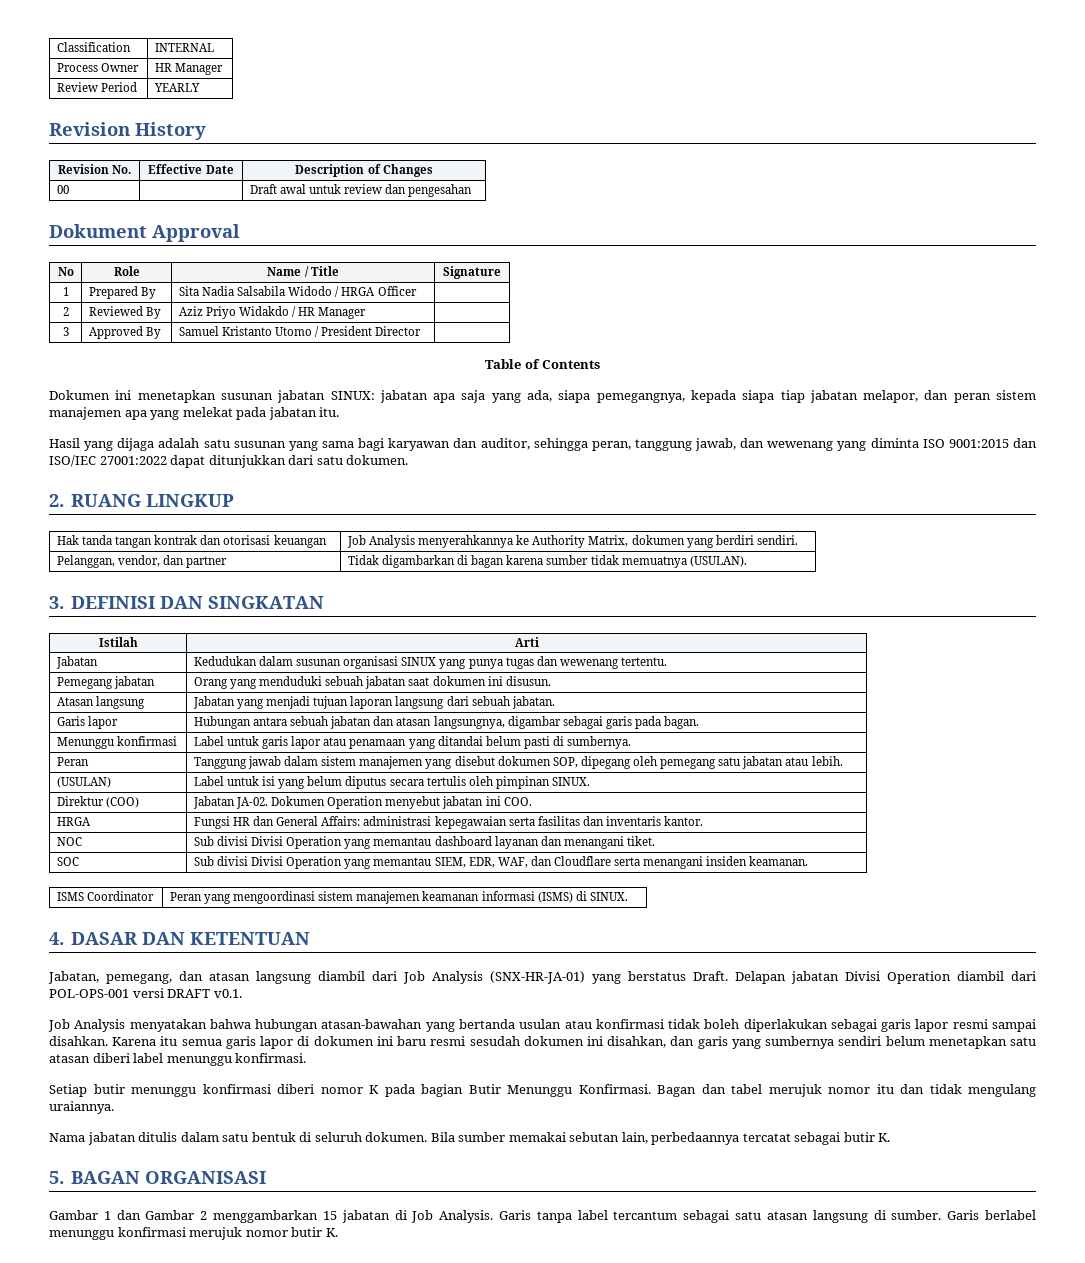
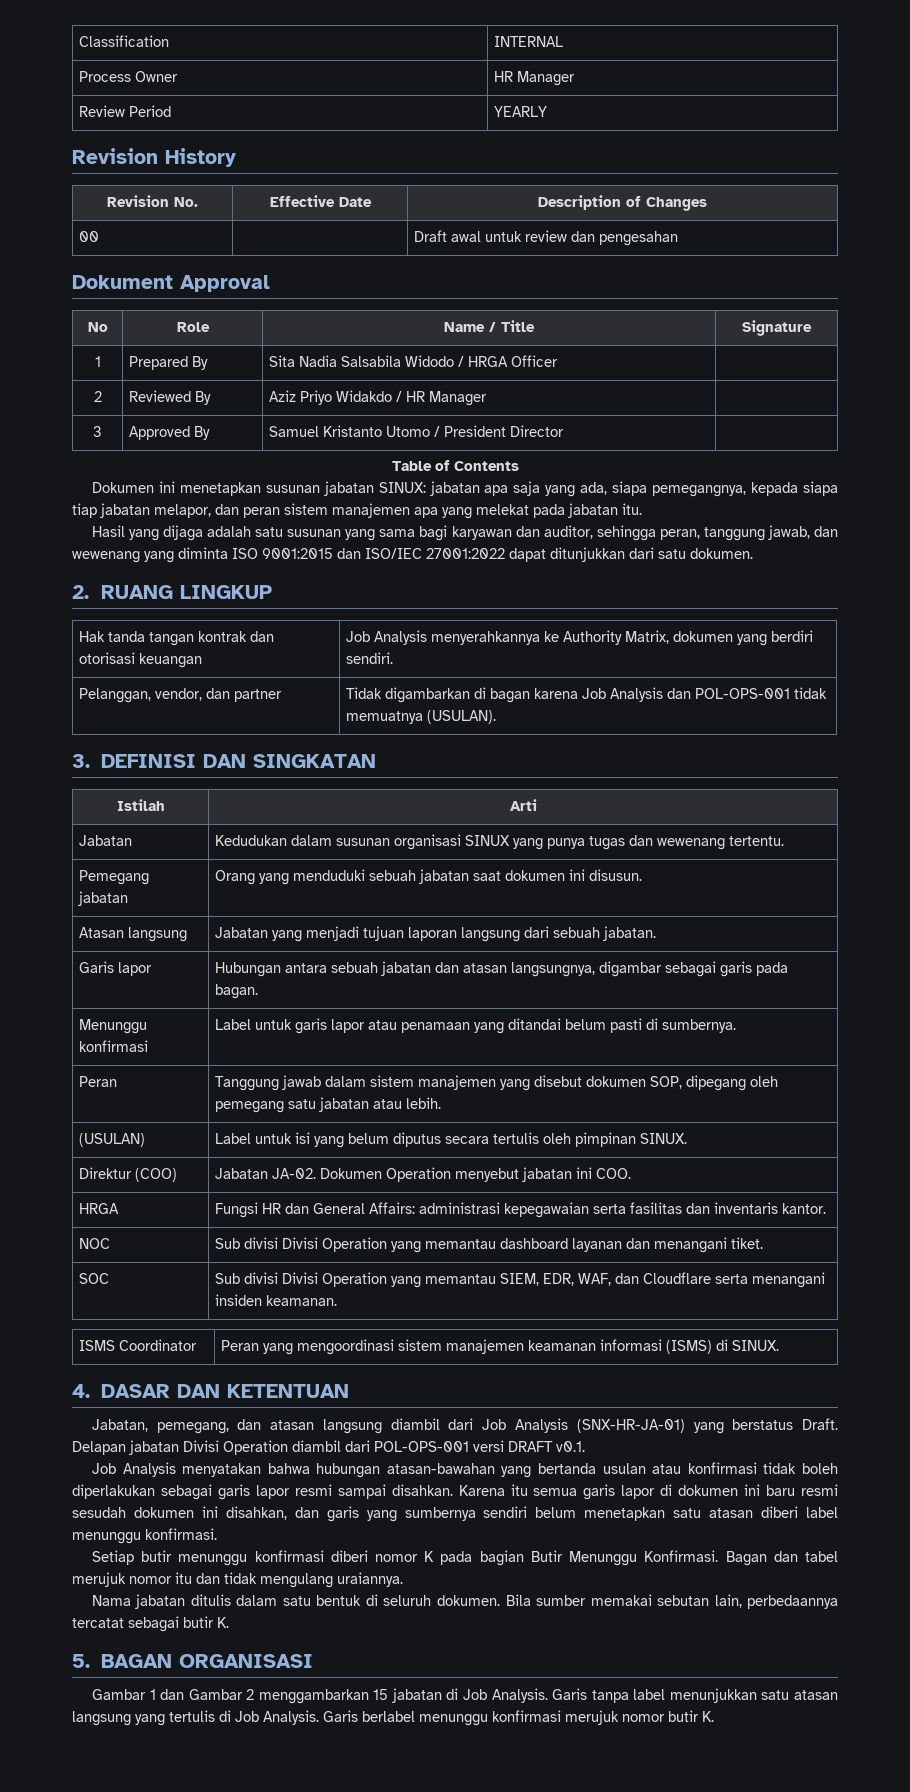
- Pelanggan, vendor, dan partner | Tidak digambarkan di bagan karena sumber tidak memuatnya (USULAN).
+ Pelanggan, vendor, dan partner | Tidak digambarkan di bagan karena Job Analysis dan POL-OPS-001 tidak memuatnya (USULAN).
- Garis tanpa label tercantum sebagai satu atasan langsung di sumber.
+ Garis tanpa label menunjukkan satu atasan langsung yang tertulis di Job Analysis.

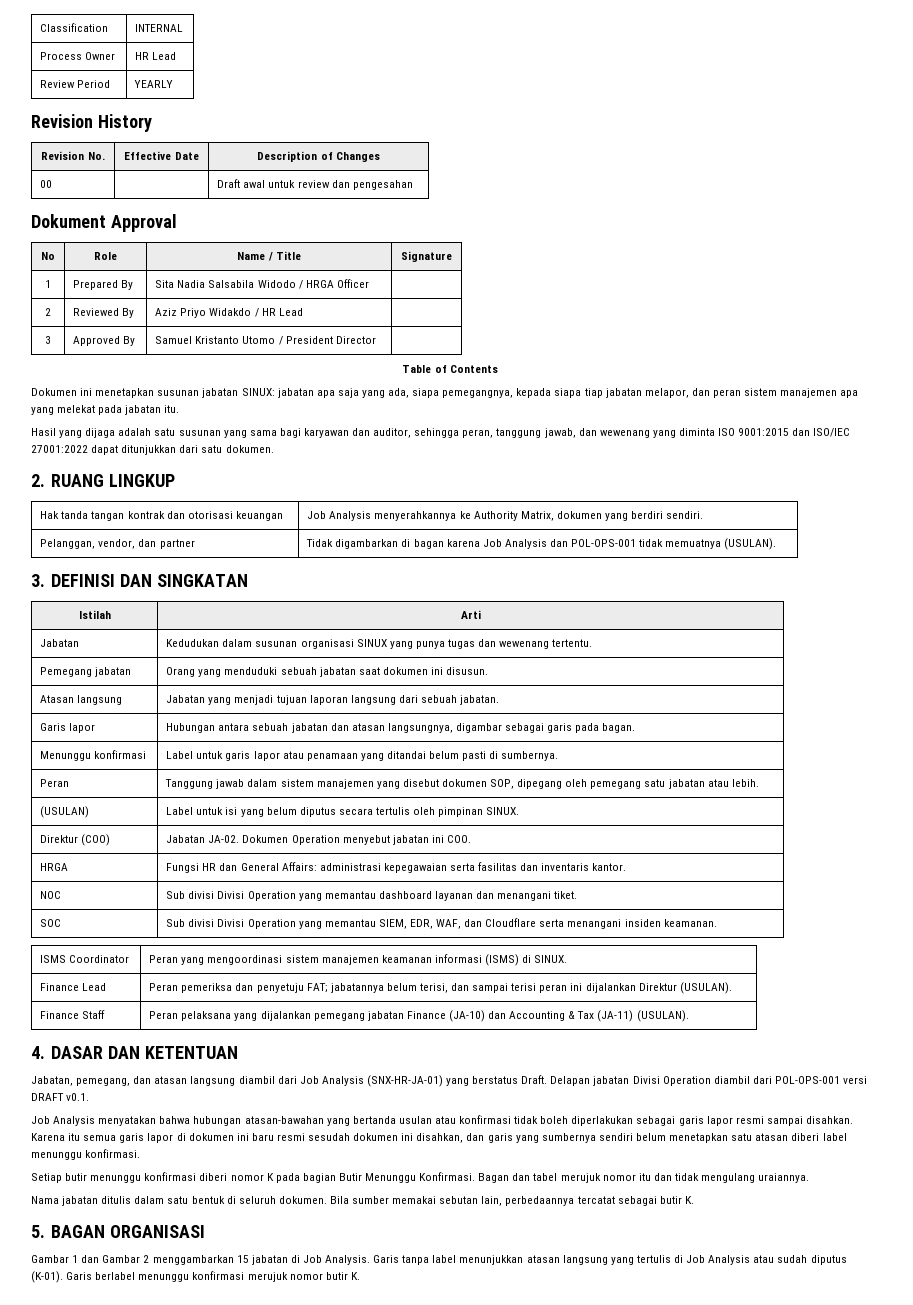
- Process Owner | HR Manager
+ Process Owner | HR Lead
- 2 | Reviewed By | Aziz Priyo Widakdo / HR Manager |
+ 2 | Reviewed By | Aziz Priyo Widakdo / HR Lead |
+ Finance Lead | Peran pemeriksa dan penyetuju FAT; jabatannya belum terisi, dan sampai terisi peran ini dijalankan Direktur (USULAN).
+ Finance Staff | Peran pelaksana yang dijalankan pemegang jabatan Finance (JA-10) dan Accounting & Tax (JA-11) (USULAN).
- Garis tanpa label menunjukkan satu atasan langsung yang tertulis di Job Analysis.
+ Garis tanpa label menunjukkan atasan langsung yang tertulis di Job Analysis atau sudah diputus (K-01).

